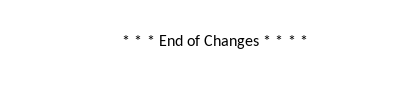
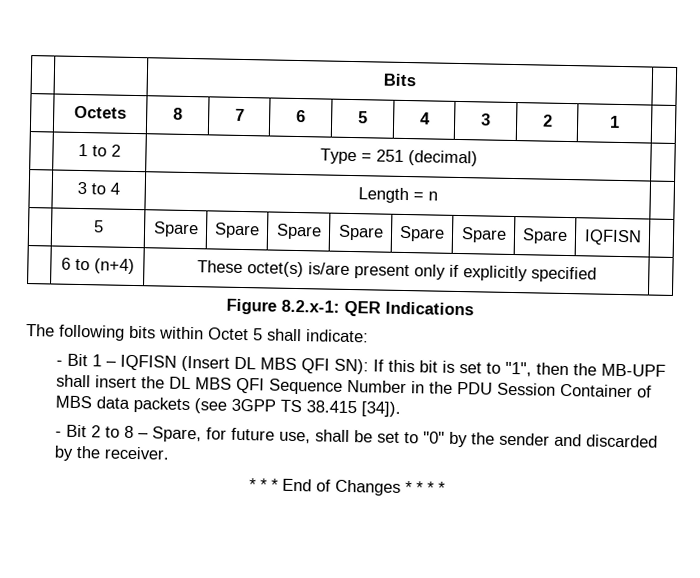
+ | | Bits |
+ | Octets | 8 | 7 | 6 | 5 | 4 | 3 | 2 | 1 |
+ | 1 to 2 | Type = 251 (decimal) |
+ | 3 to 4 | Length = n |
+ | 5 | Spare | Spare | Spare | Spare | Spare | Spare | Spare | IQFISN |
+ | 6 to (n+4) | These octet(s) is/are present only if explicitly specified |
+ Figure 8.2.x-1: QER Indications
+ The following bits within Octet 5 shall indicate:
+ - Bit 1 – IQFISN (Insert DL MBS QFI SN): If this bit is set to "1", then the MB-UPF shall insert the DL MBS QFI Sequence Number in the PDU Session Container of MBS data packets (see 3GPP TS 38.415 [34]).
+ - Bit 2 to 8 – Spare, for future use, shall be set to "0" by the sender and discarded by the receiver.

